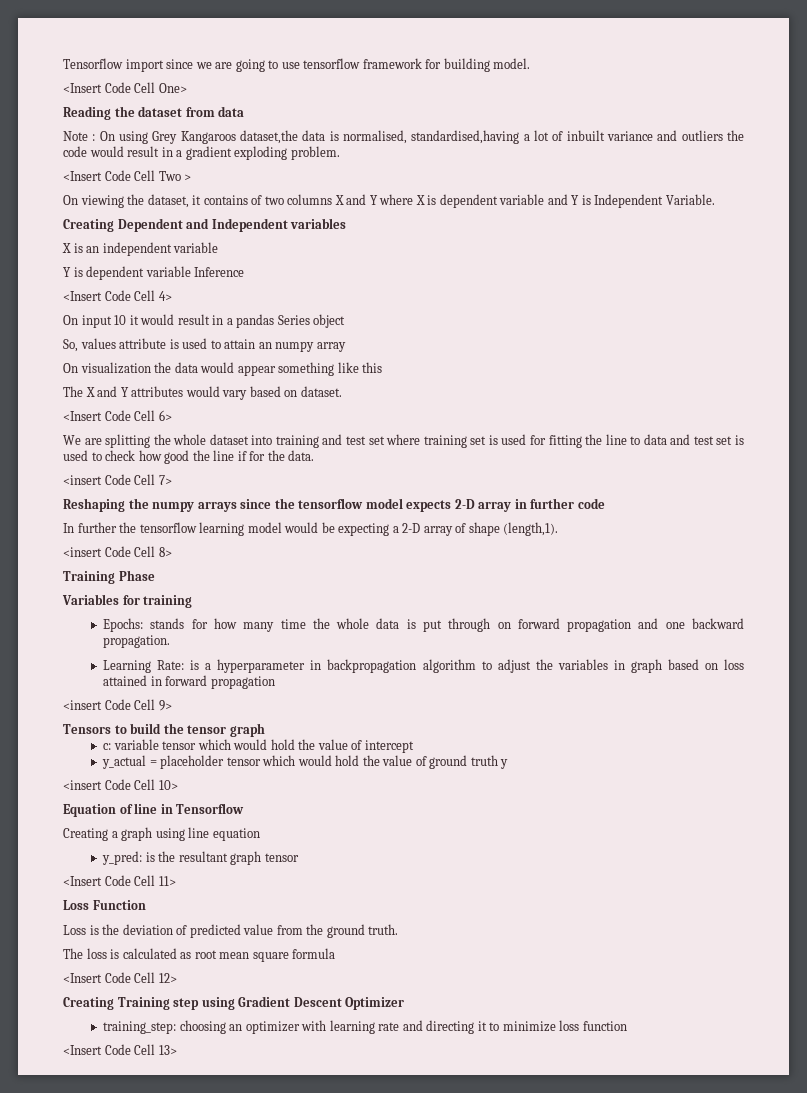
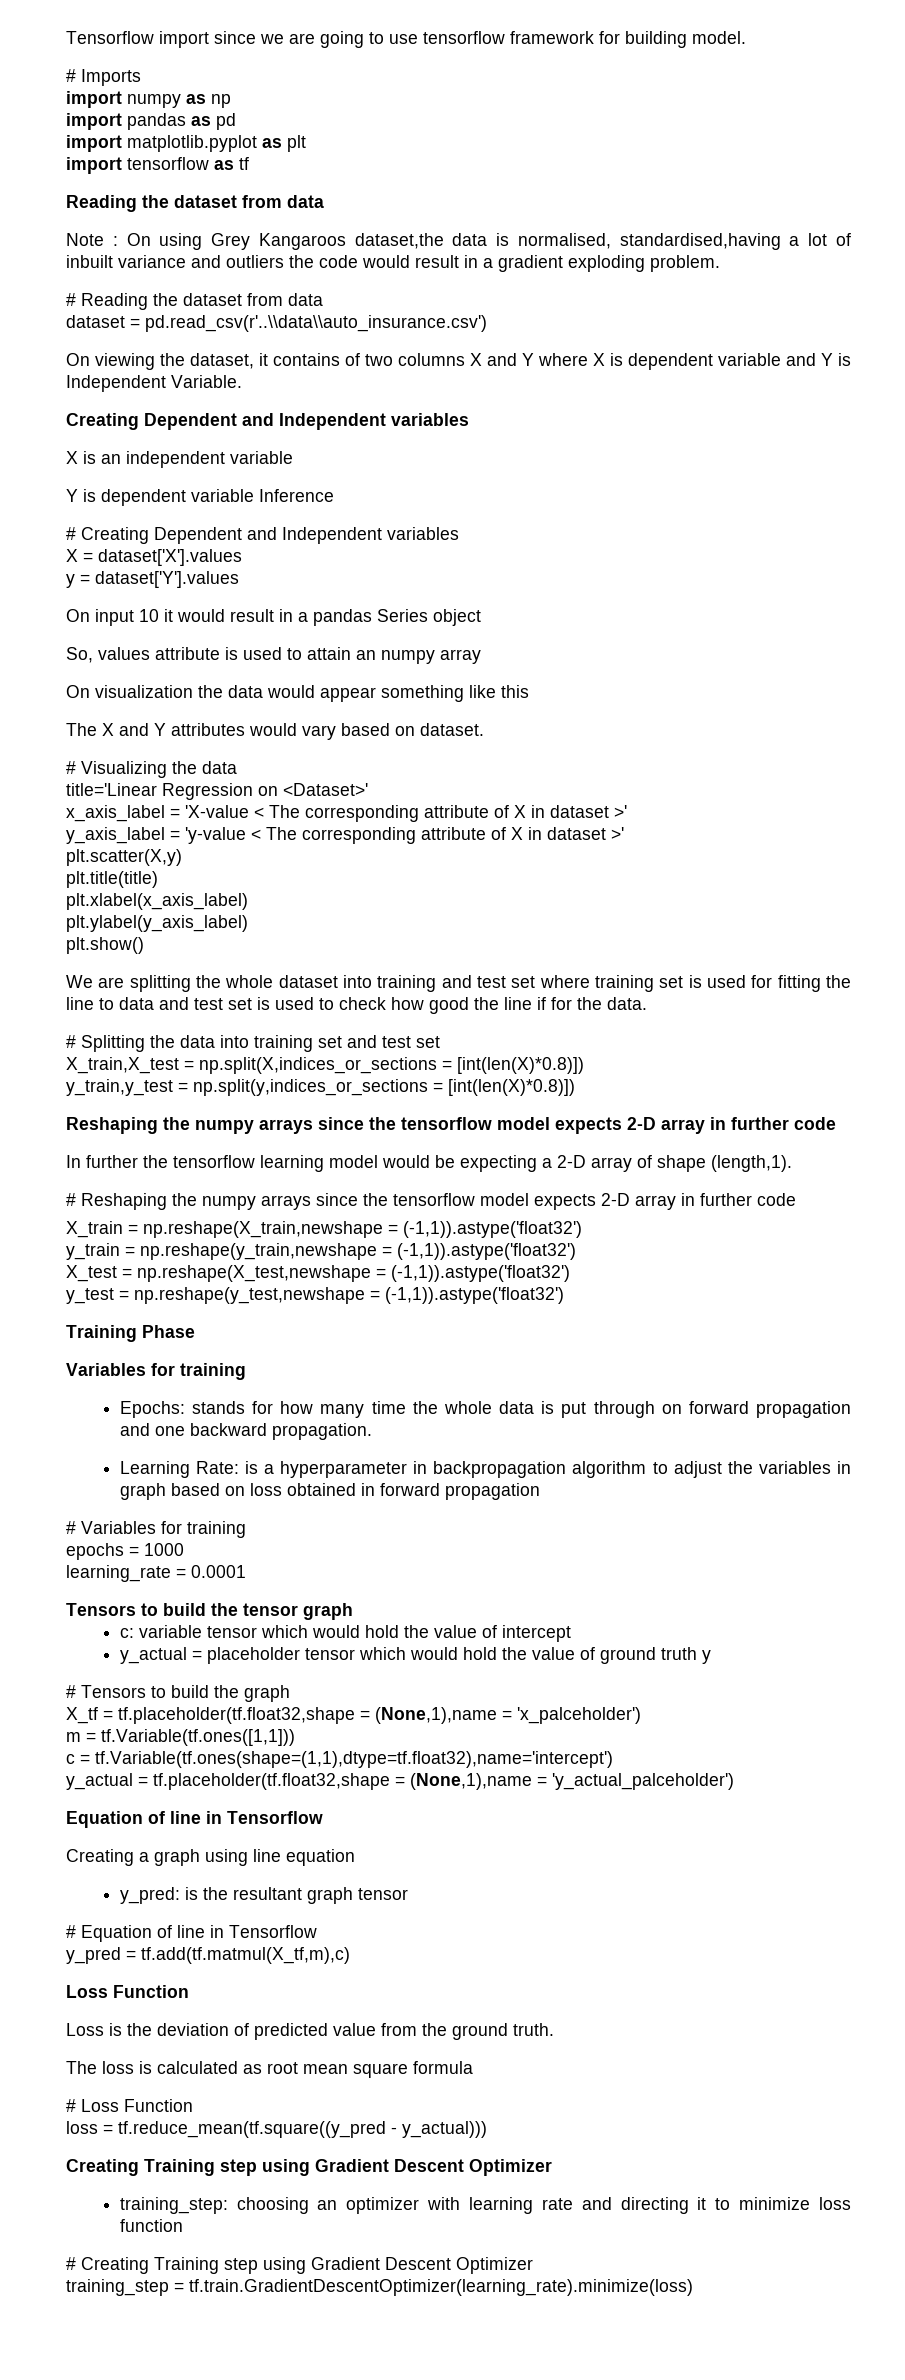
- <Insert Code Cell One>
+ # Imports
+ import numpy as np
+ import pandas as pd
+ import matplotlib.pyplot as plt
+ import tensorflow as tf
- <Insert Code Cell Two >
+ # Reading the dataset from data
+ dataset = pd.read_csv(r'..\\data\\auto_insurance.csv')
- <Insert Code Cell 4>
+ # Creating Dependent and Independent variables
+ X = dataset['X'].values
+ y = dataset['Y'].values
- <Insert Code Cell 6>
+ # Visualizing the data
+ title='Linear Regression on <Dataset>'
+ x_axis_label = 'X-value < The corresponding attribute of X in dataset >'
+ y_axis_label = 'y-value < The corresponding attribute of X in dataset >'
+ plt.scatter(X,y)
+ plt.title(title)
+ plt.xlabel(x_axis_label)
+ plt.ylabel(y_axis_label)
+ plt.show()
- <insert Code Cell 7>
+ # Splitting the data into training set and test set
+ X_train,X_test = np.split(X,indices_or_sections = [int(len(X)*0.8)])
+ y_train,y_test = np.split(y,indices_or_sections = [int(len(X)*0.8)])
- <insert Code Cell 8>
+ # Reshaping the numpy arrays since the tensorflow model expects 2-D array in further code
+ X_train = np.reshape(X_train,newshape = (-1,1)).astype('float32')
+ y_train = np.reshape(y_train,newshape = (-1,1)).astype('float32')
+ X_test = np.reshape(X_test,newshape = (-1,1)).astype('float32')
+ y_test = np.reshape(y_test,newshape = (-1,1)).astype('float32')
- Learning Rate: is a hyperparameter in backpropagation algorithm to adjust the variables in graph based on loss attained in forward propagation
+ Learning Rate: is a hyperparameter in backpropagation algorithm to adjust the variables in graph based on loss obtained in forward propagation
- <insert Code Cell 9>
+ # Variables for training
+ epochs = 1000
+ learning_rate = 0.0001
- <insert Code Cell 10>
+ # Tensors to build the graph
+ X_tf = tf.placeholder(tf.float32,shape = (None,1),name = 'x_palceholder')
+ m = tf.Variable(tf.ones([1,1]))
+ c = tf.Variable(tf.ones(shape=(1,1),dtype=tf.float32),name='intercept')
+ y_actual = tf.placeholder(tf.float32,shape = (None,1),name = 'y_actual_palceholder')
- <Insert Code Cell 11>
+ # Equation of line in Tensorflow
+ y_pred = tf.add(tf.matmul(X_tf,m),c)
- <Insert Code Cell 12>
+ # Loss Function
+ loss = tf.reduce_mean(tf.square((y_pred - y_actual)))
- <Insert Code Cell 13>
+ # Creating Training step using Gradient Descent Optimizer
+ training_step = tf.train.GradientDescentOptimizer(learning_rate).minimize(loss)

